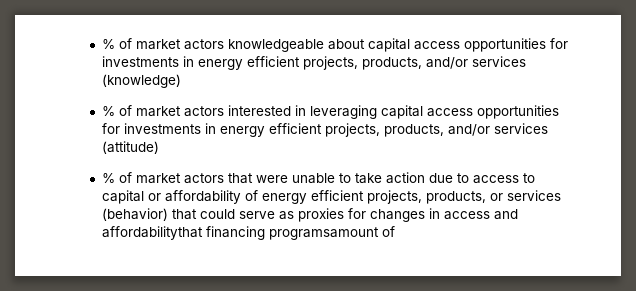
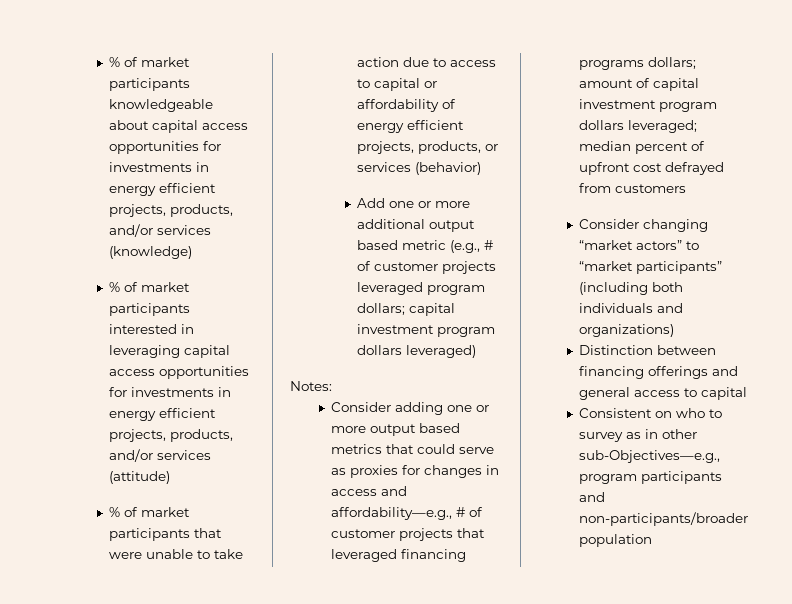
- % of market actors knowledgeable about capital access opportunities for investments in energy efficient projects, products, and/or services (knowledge)
+ % of market participants knowledgeable about capital access opportunities for investments in energy efficient projects, products, and/or services (knowledge)
- % of market actors interested in leveraging capital access opportunities for investments in energy efficient projects, products, and/or services (attitude)
+ % of market participants interested in leveraging capital access opportunities for investments in energy efficient projects, products, and/or services (attitude)
- % of market actors that were unable to take action due to access to capital or affordability of energy efficient projects, products, or services (behavior) that could serve as proxies for changes in access and affordabilitythat financing programsamount of
+ % of market participants that were unable to take action due to access to capital or affordability of energy efficient projects, products, or services (behavior)
+ Add one or more additional output based metric (e.g., # of customer projects leveraged program dollars; capital investment program dollars leveraged)
+ Notes:
+ Consider adding one or more output based metrics that could serve as proxies for changes in access and affordability—e.g., # of customer projects that leveraged financing programs dollars; amount of capital investment program dollars leveraged; median percent of upfront cost defrayed from customers
+ Consider changing “market actors” to “market participants” (including both individuals and organizations)
+ Distinction between financing offerings and general access to capital
+ Consistent on who to survey as in other sub-Objectives—e.g., program participants and non-participants/broader population

